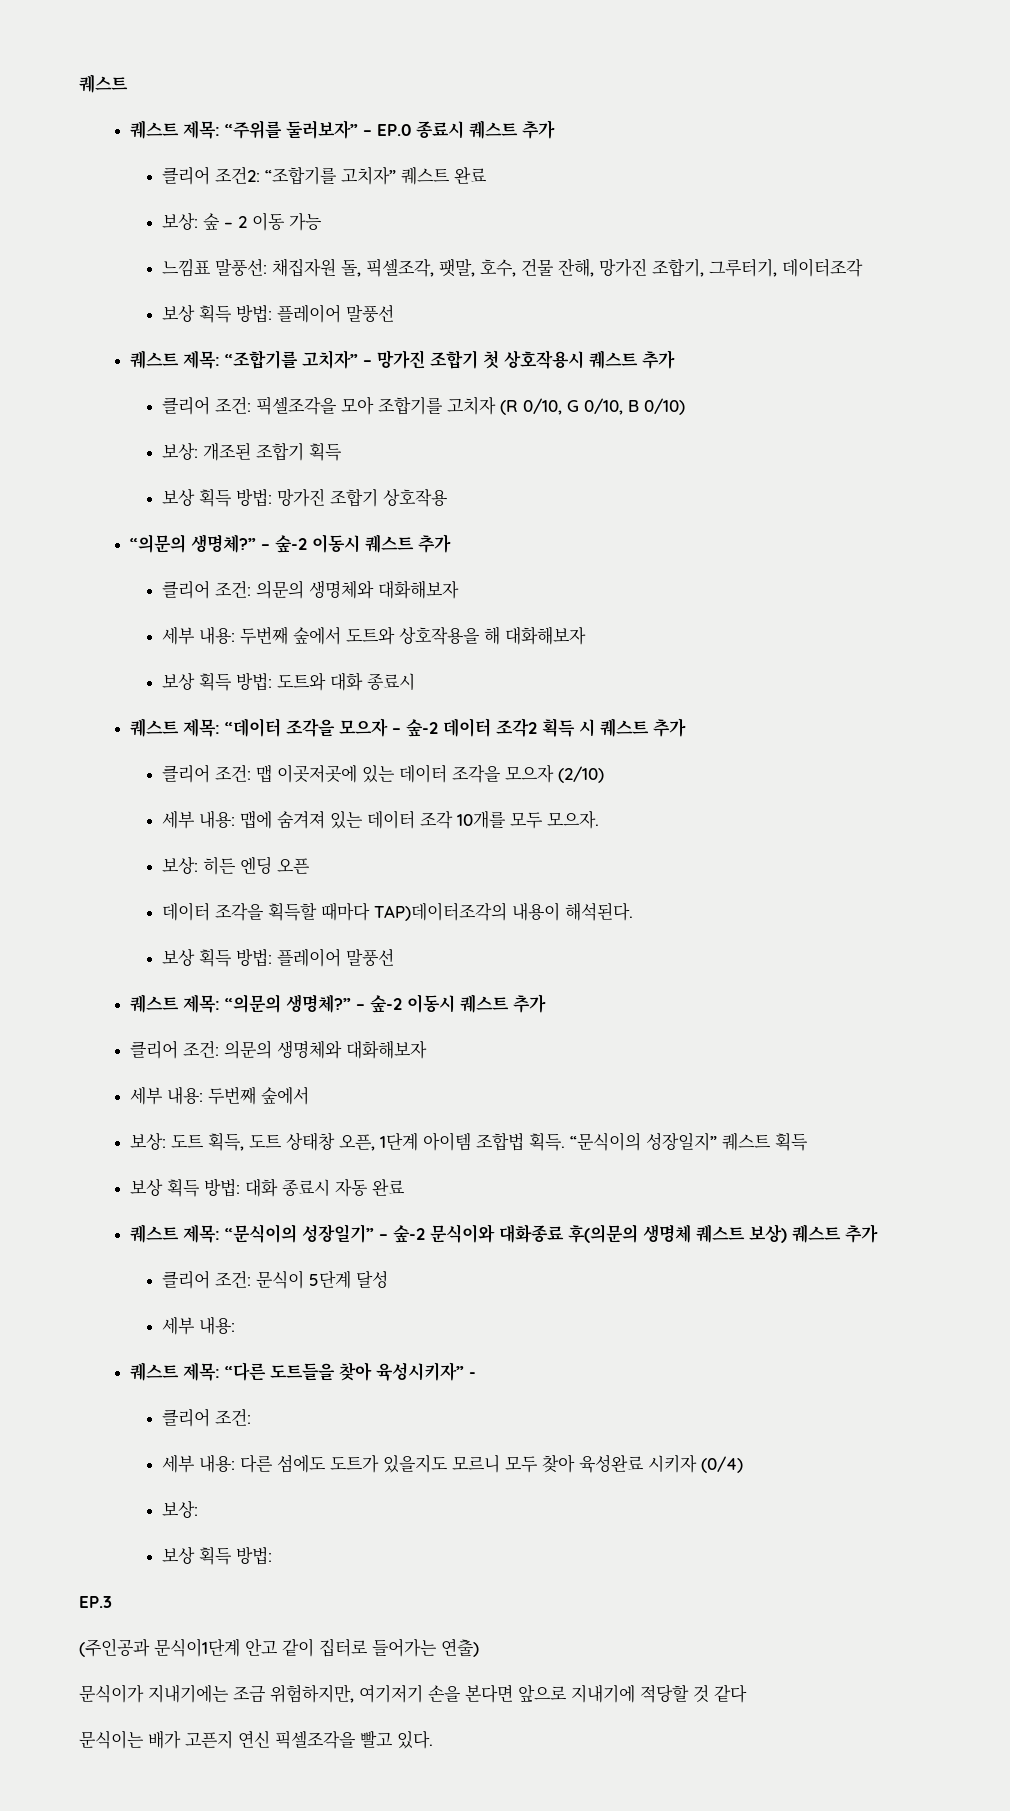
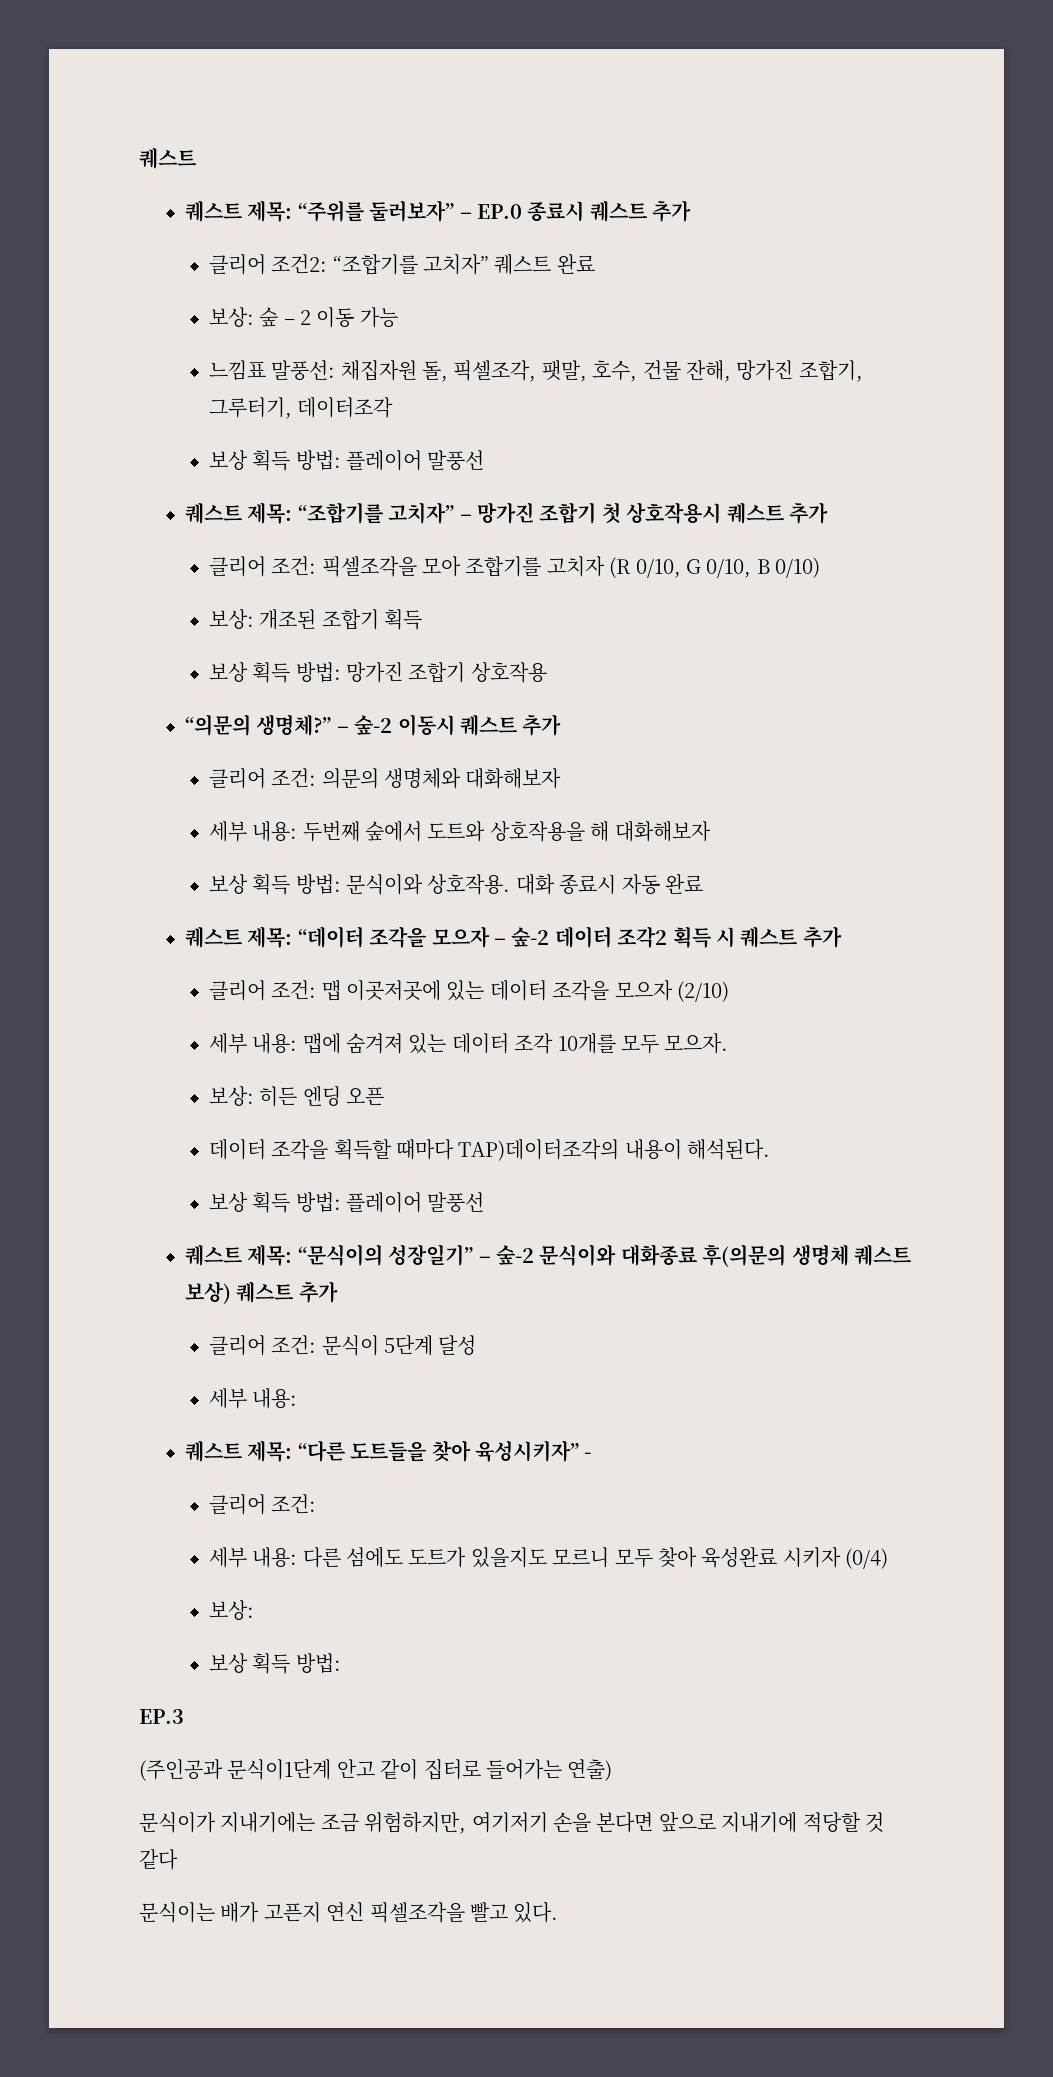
- 보상 획득 방법: 도트와 대화 종료시
+ 보상 획득 방법: 문식이와 상호작용. 대화 종료시 자동 완료
- 퀘스트 제목: “의문의 생명체?” – 숲-2 이동시 퀘스트 추가
- 클리어 조건: 의문의 생명체와 대화해보자
- 세부 내용: 두번째 숲에서
- 보상: 도트 획득, 도트 상태창 오픈, 1단계 아이템 조합법 획득. “문식이의 성장일지” 퀘스트 획득
- 보상 획득 방법: 대화 종료시 자동 완료

